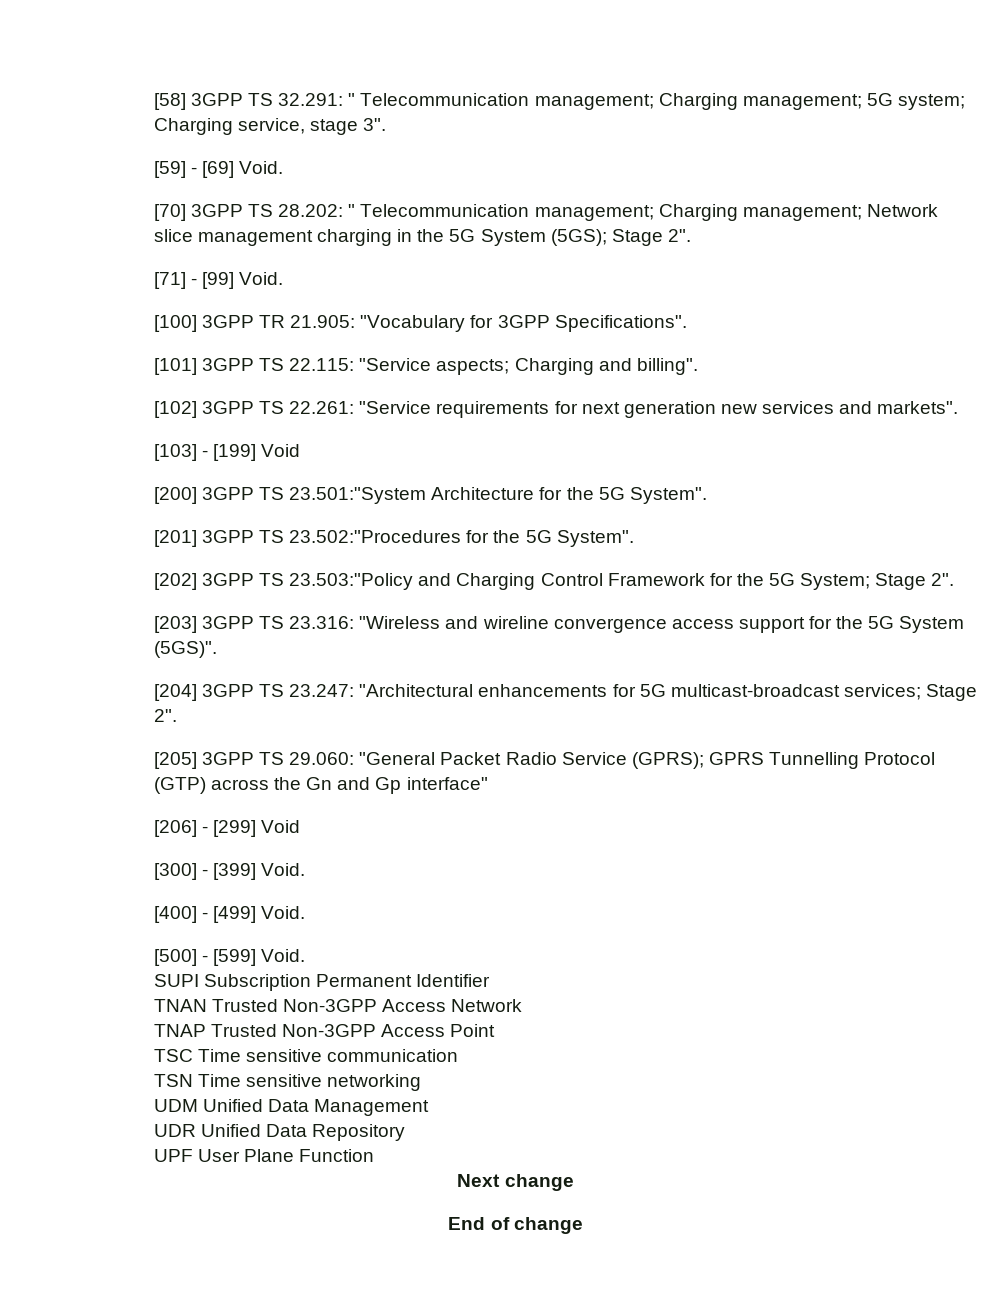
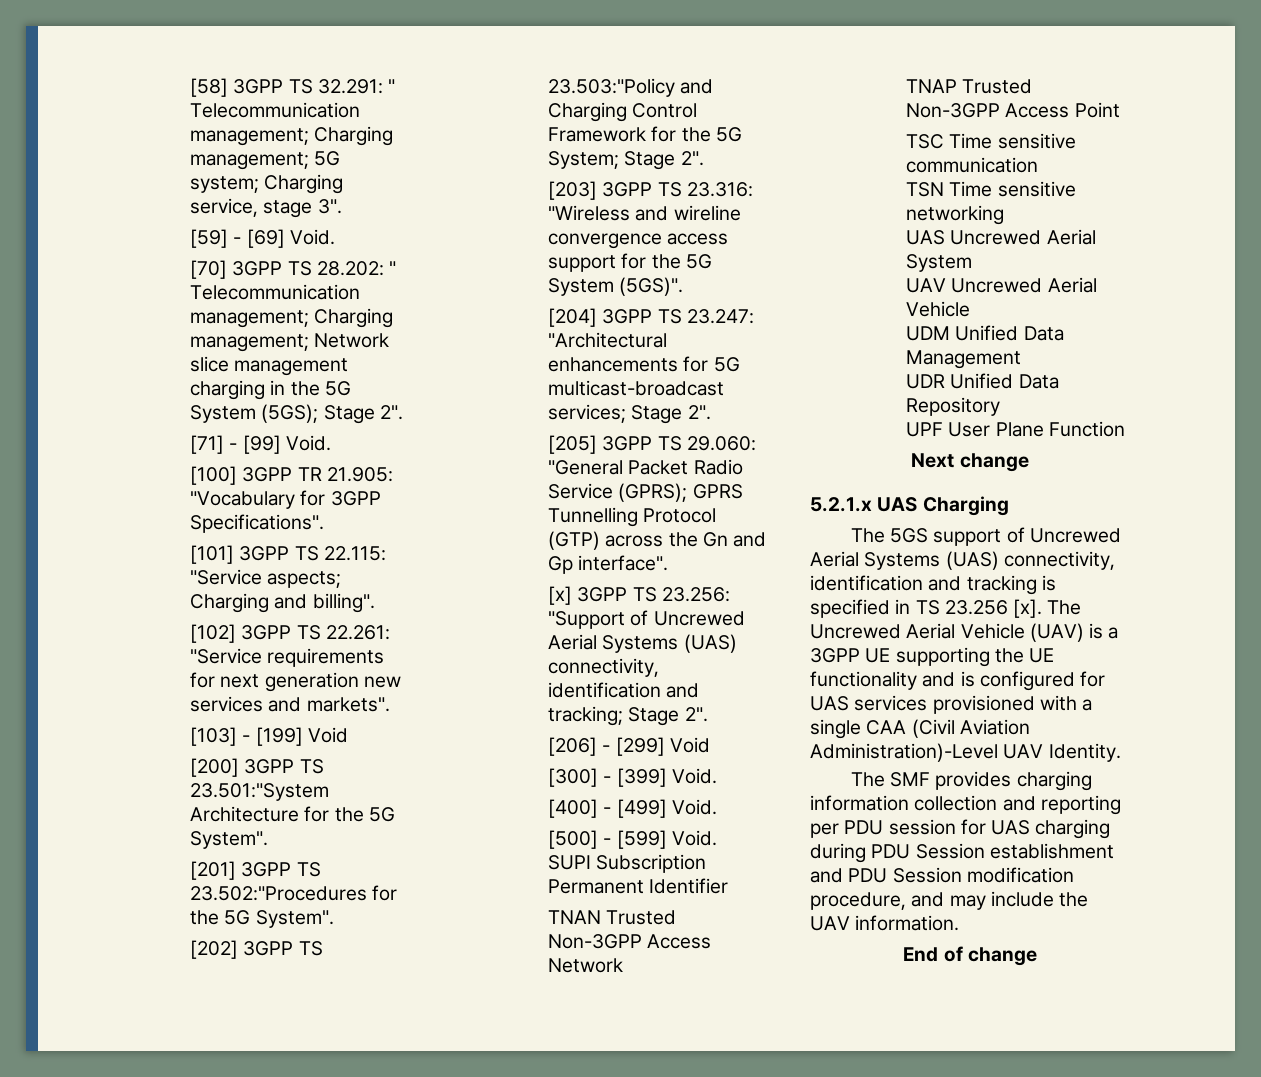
- [205] 3GPP TS 29.060: "General Packet Radio Service (GPRS); GPRS Tunnelling Protocol (GTP) across the Gn and Gp interface"
+ [205] 3GPP TS 29.060: "General Packet Radio Service (GPRS); GPRS Tunnelling Protocol (GTP) across the Gn and Gp interface".
+ [x] 3GPP TS 23.256: "Support of Uncrewed Aerial Systems (UAS) connectivity, identification and tracking; Stage 2".
+ UAS Uncrewed Aerial System
+ UAV Uncrewed Aerial Vehicle
+ 5.2.1.x UAS Charging
+ The 5GS support of Uncrewed Aerial Systems (UAS) connectivity, identification and tracking is specified in TS 23.256 [x]. The Uncrewed Aerial Vehicle (UAV) is a 3GPP UE supporting the UE functionality and is configured for UAS services provisioned with a single CAA (Civil Aviation Administration)-Level UAV Identity.
+ The SMF provides charging information collection and reporting per PDU session for UAS charging during PDU Session establishment and PDU Session modification procedure, and may include the UAV information.

